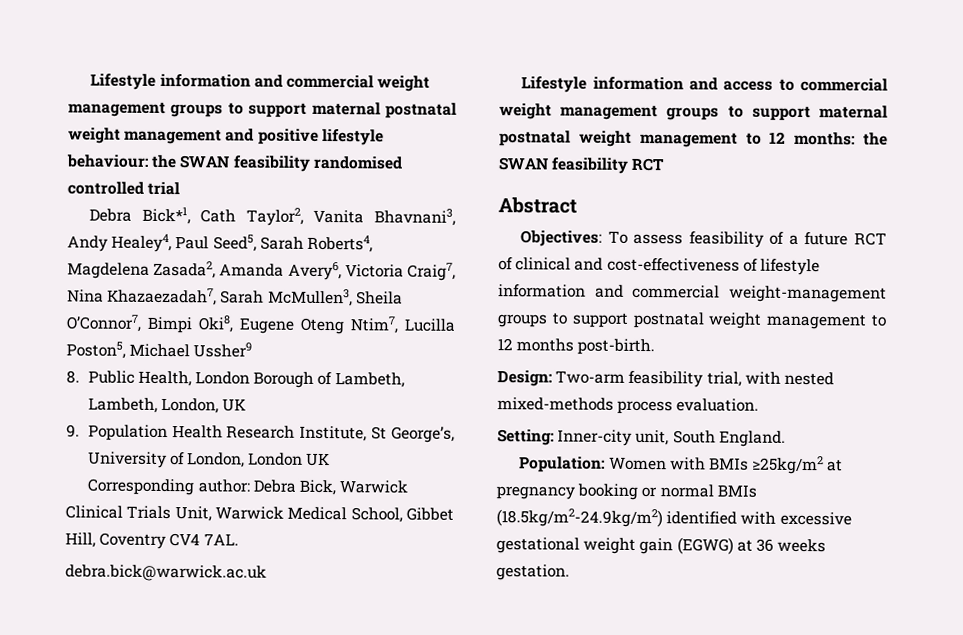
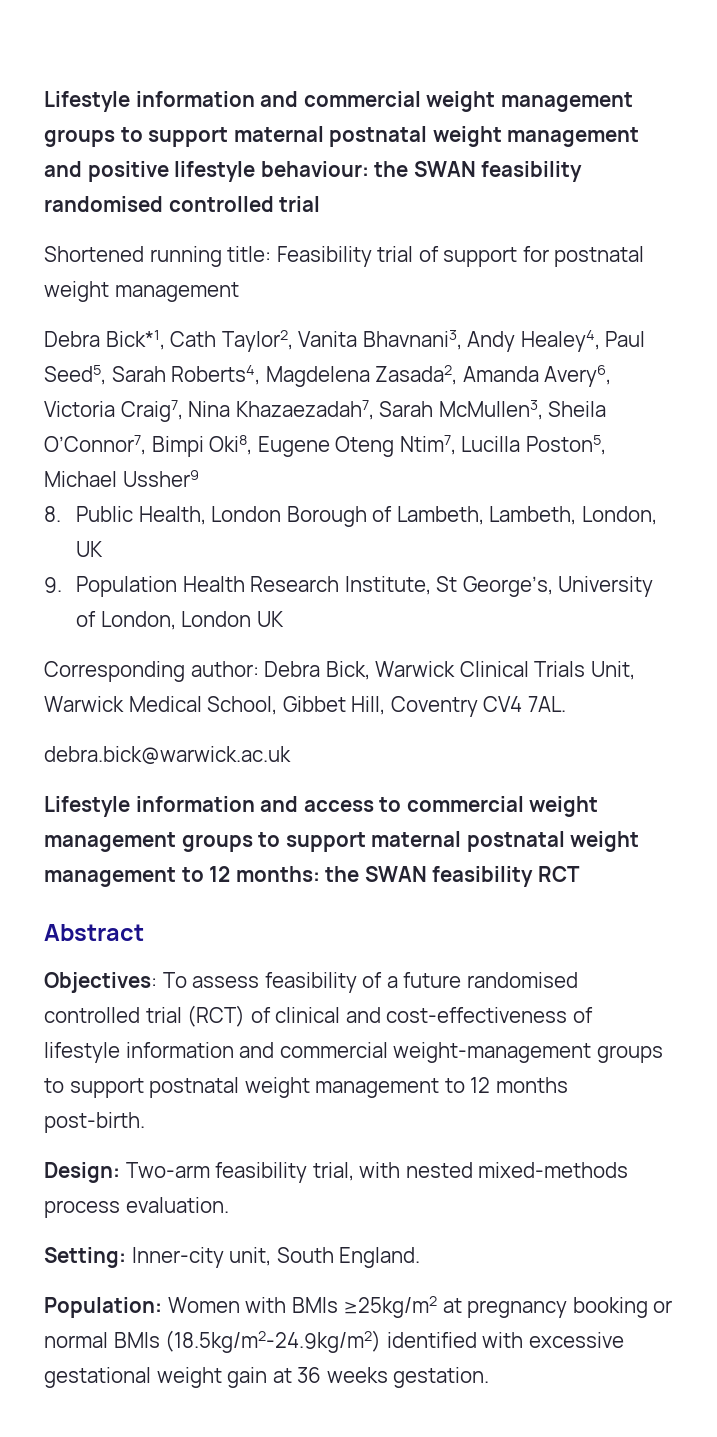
+ Shortened running title: Feasibility trial of support for postnatal weight management
- Objectives: To assess feasibility of a future RCT of clinical and cost-effectiveness of lifestyle information and commercial weight-management groups to support postnatal weight management to 12 months post-birth.
+ Objectives: To assess feasibility of a future randomised controlled trial (RCT) of clinical and cost-effectiveness of lifestyle information and commercial weight-management groups to support postnatal weight management to 12 months post-birth.
- Population: Women with BMIs ≥25kg/m2 at pregnancy booking or normal BMIs (18.5kg/m2-24.9kg/m2) identified with excessive gestational weight gain (EGWG) at 36 weeks gestation.
+ Population: Women with BMIs ≥25kg/m2 at pregnancy booking or normal BMIs (18.5kg/m2-24.9kg/m2) identified with excessive gestational weight gain at 36 weeks gestation.

